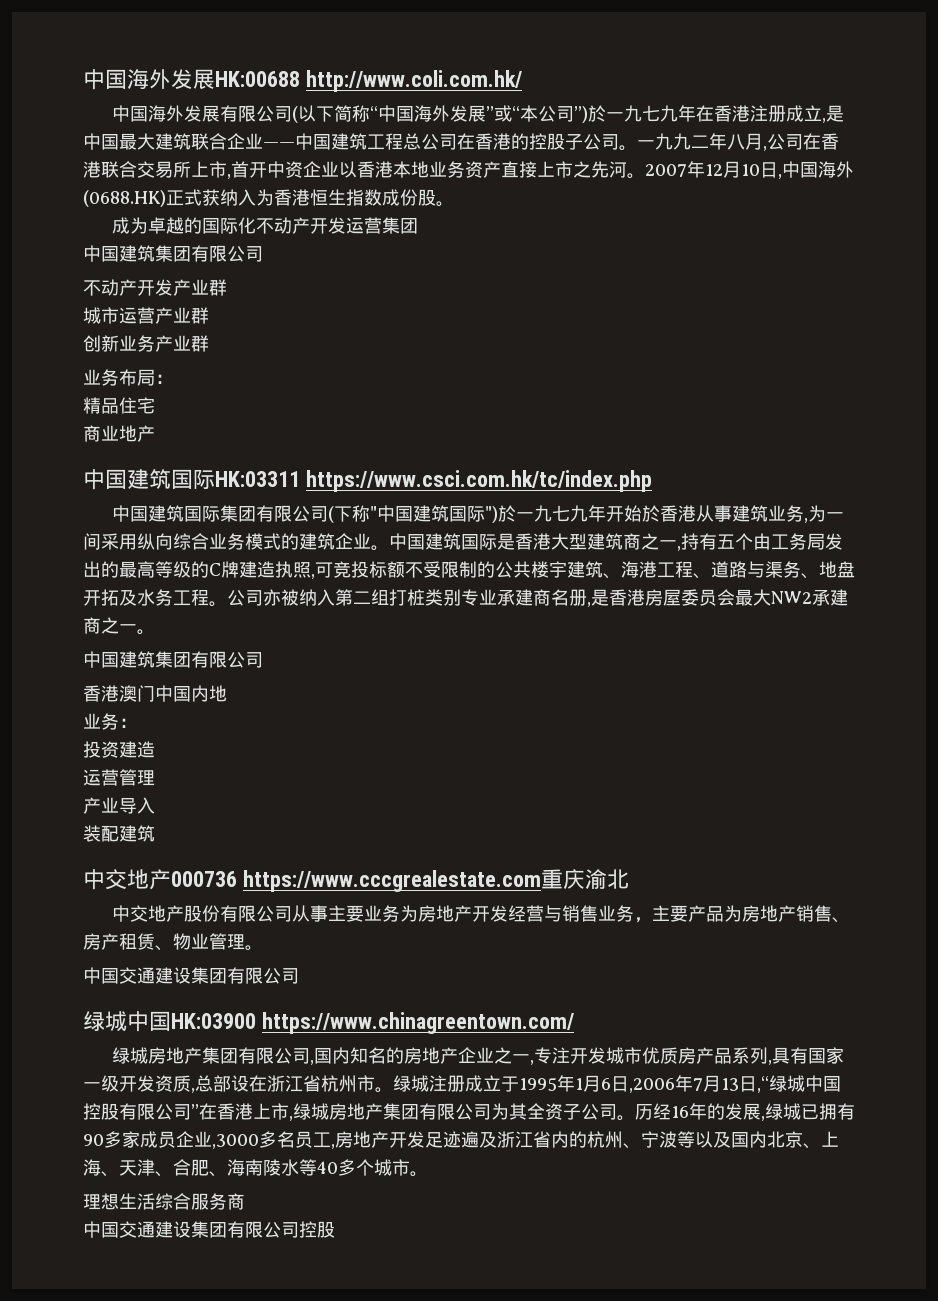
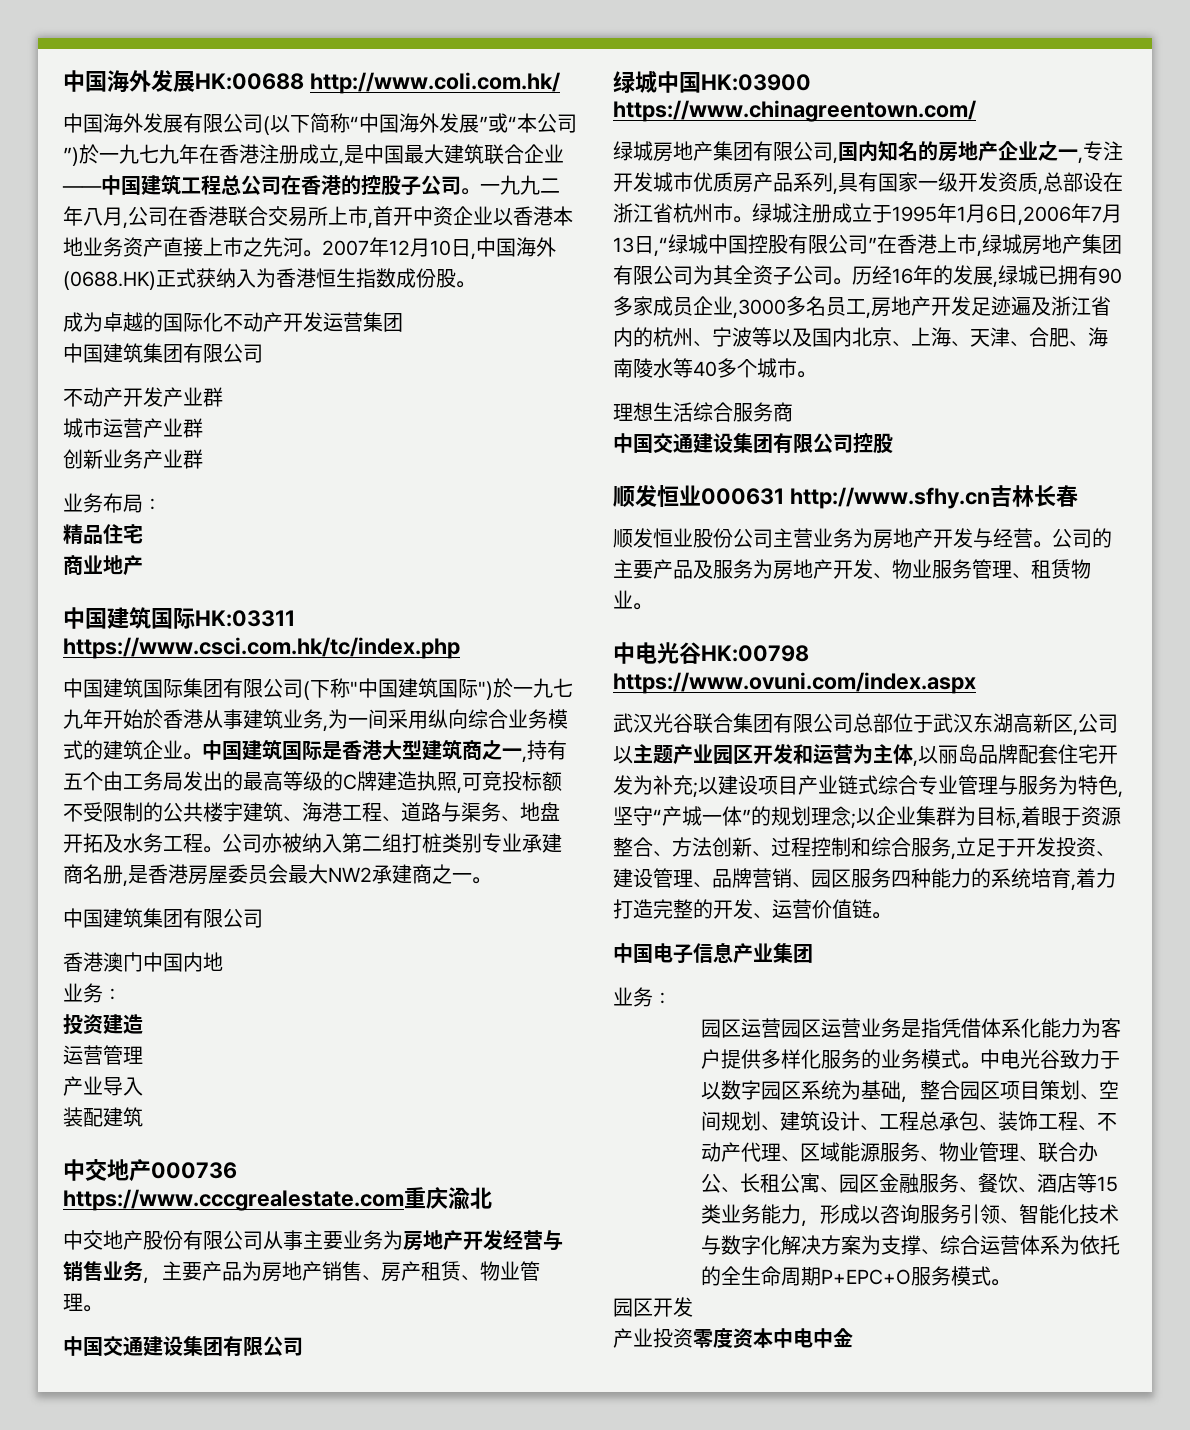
+ 顺发恒业000631 http://www.sfhy.cn吉林长春
+ 顺发恒业股份公司主营业务为房地产开发与经营。公司的主要产品及服务为房地产开发、物业服务管理、租赁物业。
+ 中电光谷HK:00798 https://www.ovuni.com/index.aspx
+ 武汉光谷联合集团有限公司总部位于武汉东湖高新区,公司以主题产业园区开发和运营为主体,以丽岛品牌配套住宅开发为补充;以建设项目产业链式综合专业管理与服务为特色,坚守“产城一体”的规划理念;以企业集群为目标,着眼于资源整合、方法创新、过程控制和综合服务,立足于开发投资、建设管理、品牌营销、园区服务四种能力的系统培育,着力打造完整的开发、运营价值链。
+ 中国电子信息产业集团
+ 业务：
+ 园区运营园区运营业务是指凭借体系化能力为客户提供多样化服务的业务模式。中电光谷致力于以数字园区系统为基础，整合园区项目策划、空间规划、建筑设计、工程总承包、装饰工程、不动产代理、区域能源服务、物业管理、联合办公、长租公寓、园区金融服务、餐饮、酒店等15类业务能力，形成以咨询服务引领、智能化技术与数字化解决方案为支撑、综合运营体系为依托的全生命周期P+EPC+O服务模式。
+ 园区开发
+ 产业投资零度资本中电中金

